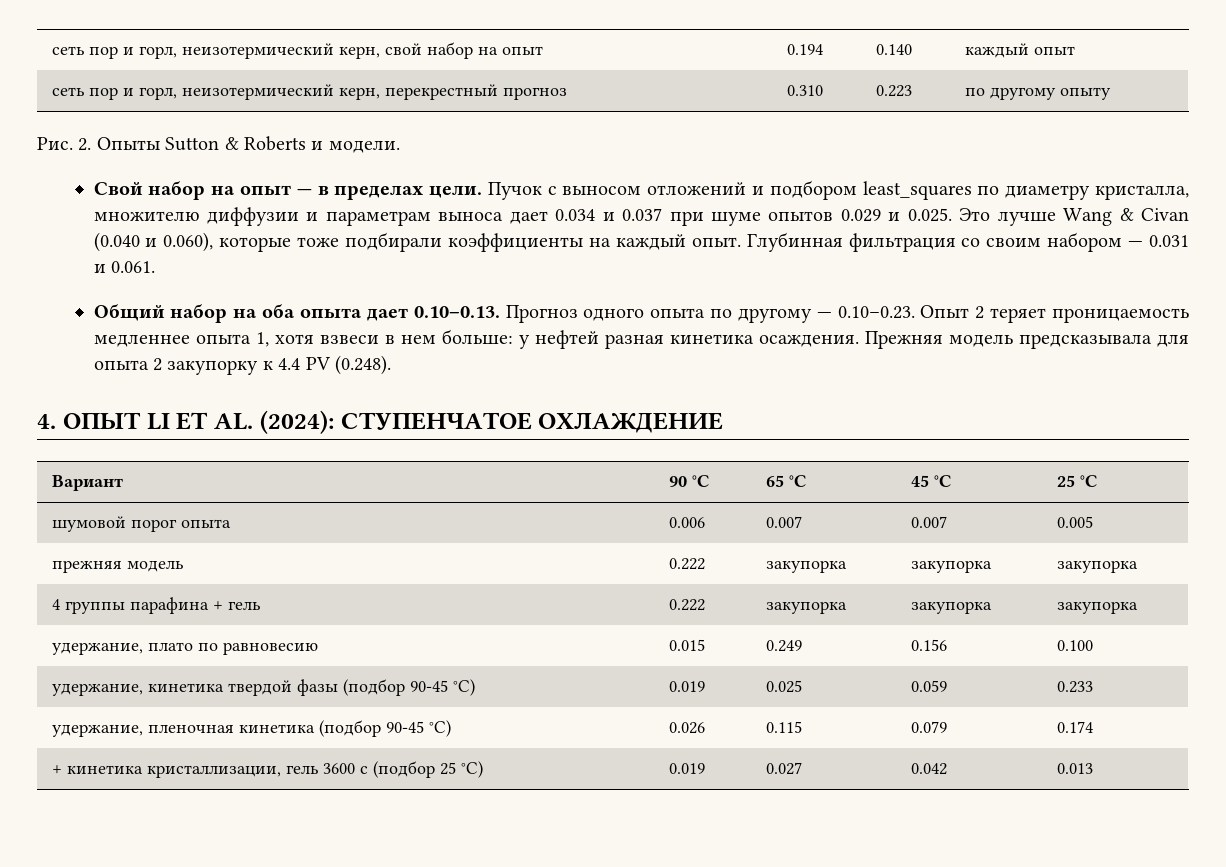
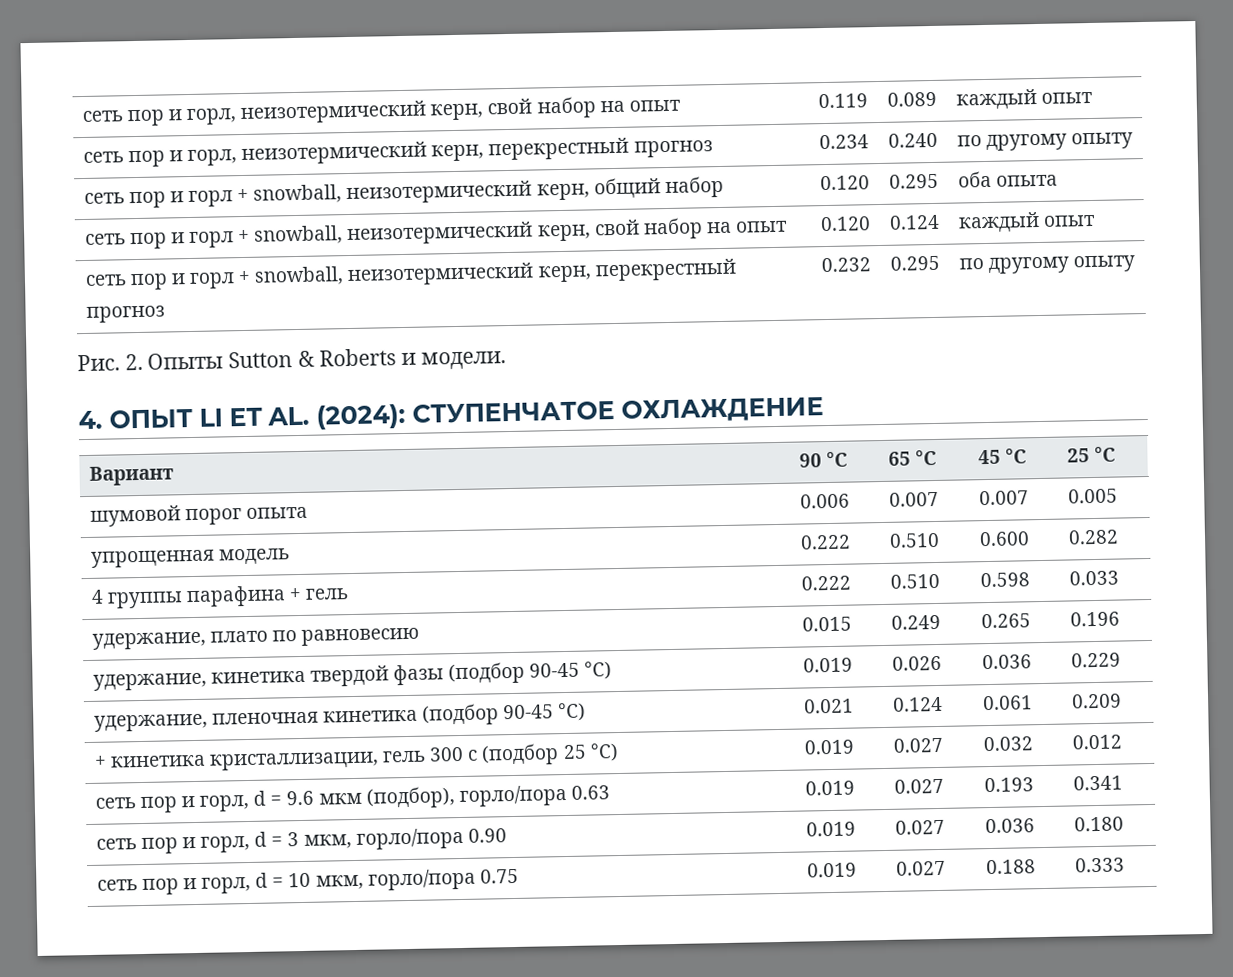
- сеть пор и горл, неизотермический керн, свой набор на опыт | 0.194 | 0.140 | каждый опыт
+ сеть пор и горл, неизотермический керн, свой набор на опыт | 0.119 | 0.089 | каждый опыт
- сеть пор и горл, неизотермический керн, перекрестный прогноз | 0.310 | 0.223 | по другому опыту
+ сеть пор и горл, неизотермический керн, перекрестный прогноз | 0.234 | 0.240 | по другому опыту
+ сеть пор и горл + snowball, неизотермический керн, общий набор | 0.120 | 0.295 | оба опыта
+ сеть пор и горл + snowball, неизотермический керн, свой набор на опыт | 0.120 | 0.124 | каждый опыт
+ сеть пор и горл + snowball, неизотермический керн, перекрестный прогноз | 0.232 | 0.295 | по другому опыту
- Свой набор на опыт — в пределах цели. Пучок с выносом отложений и подбором least_squares по диаметру кристалла, множителю диффузии и параметрам выноса дает 0.034 и 0.037 при шуме опытов 0.029 и 0.025. Это лучше Wang & Civan (0.040 и 0.060), которые тоже подбирали коэффициенты на каждый опыт. Глубинная фильтрация со своим набором — 0.031 и 0.061.
- Общий набор на оба опыта дает 0.10–0.13. Прогноз одного опыта по другому — 0.10–0.23. Опыт 2 теряет проницаемость медленнее опыта 1, хотя взвеси в нем больше: у нефтей разная кинетика осаждения. Прежняя модель предсказывала для опыта 2 закупорку к 4.4 PV (0.248).
- прежняя модель | 0.222 | закупорка | закупорка | закупорка
+ упрощенная модель | 0.222 | 0.510 | 0.600 | 0.282
- 4 группы парафина + гель | 0.222 | закупорка | закупорка | закупорка
+ 4 группы парафина + гель | 0.222 | 0.510 | 0.598 | 0.033
- удержание, плато по равновесию | 0.015 | 0.249 | 0.156 | 0.100
+ удержание, плато по равновесию | 0.015 | 0.249 | 0.265 | 0.196
- удержание, кинетика твердой фазы (подбор 90-45 °C) | 0.019 | 0.025 | 0.059 | 0.233
+ удержание, кинетика твердой фазы (подбор 90-45 °C) | 0.019 | 0.026 | 0.036 | 0.229
- удержание, пленочная кинетика (подбор 90-45 °C) | 0.026 | 0.115 | 0.079 | 0.174
+ удержание, пленочная кинетика (подбор 90-45 °C) | 0.021 | 0.124 | 0.061 | 0.209
- + кинетика кристаллизации, гель 3600 с (подбор 25 °C) | 0.019 | 0.027 | 0.042 | 0.013
+ + кинетика кристаллизации, гель 300 с (подбор 25 °C) | 0.019 | 0.027 | 0.032 | 0.012
+ сеть пор и горл, d = 9.6 мкм (подбор), горло/пора 0.63 | 0.019 | 0.027 | 0.193 | 0.341
+ сеть пор и горл, d = 3 мкм, горло/пора 0.90 | 0.019 | 0.027 | 0.036 | 0.180
+ сеть пор и горл, d = 10 мкм, горло/пора 0.75 | 0.019 | 0.027 | 0.188 | 0.333

